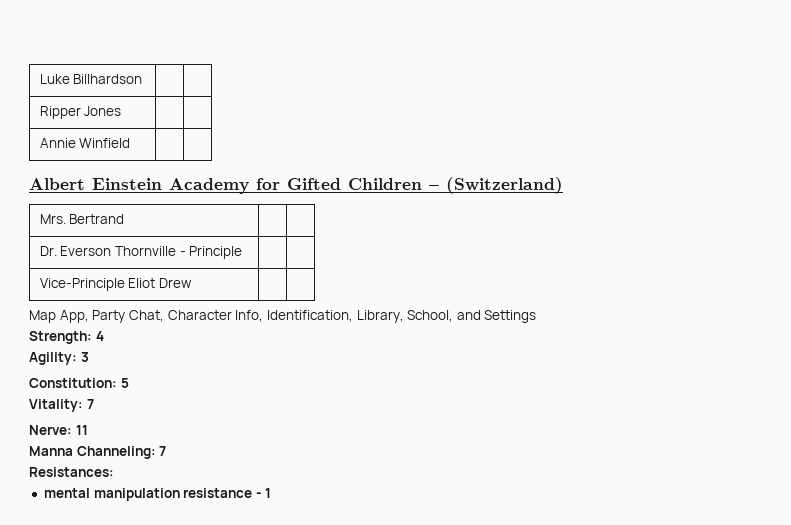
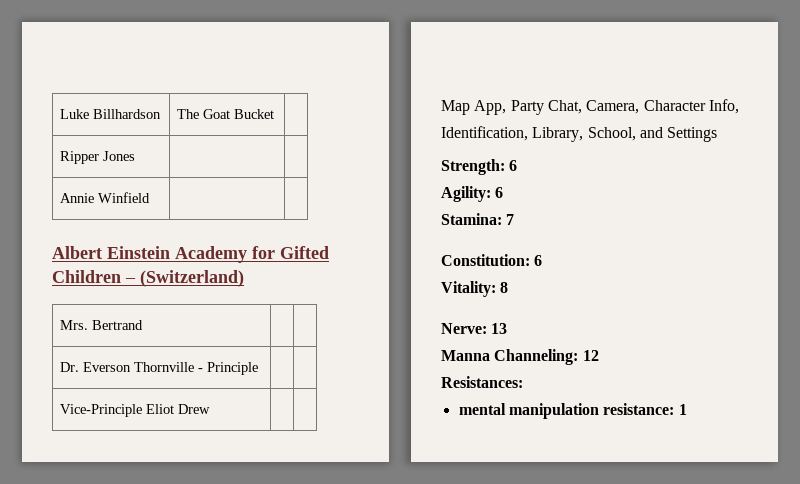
- Luke Billhardson | |
+ Luke Billhardson | The Goat Bucket |
- Map App, Party Chat, Character Info, Identification, Library, School, and Settings
+ Map App, Party Chat, Camera, Character Info, Identification, Library, School, and Settings
- Strength: 4
+ Strength: 6
- Agility: 3
+ Agility: 6
+ Stamina: 7
- Constitution: 5
+ Constitution: 6
- Vitality: 7
+ Vitality: 8
- Nerve: 11
+ Nerve: 13
- Manna Channeling: 7
+ Manna Channeling: 12
- mental manipulation resistance - 1
+ mental manipulation resistance: 1

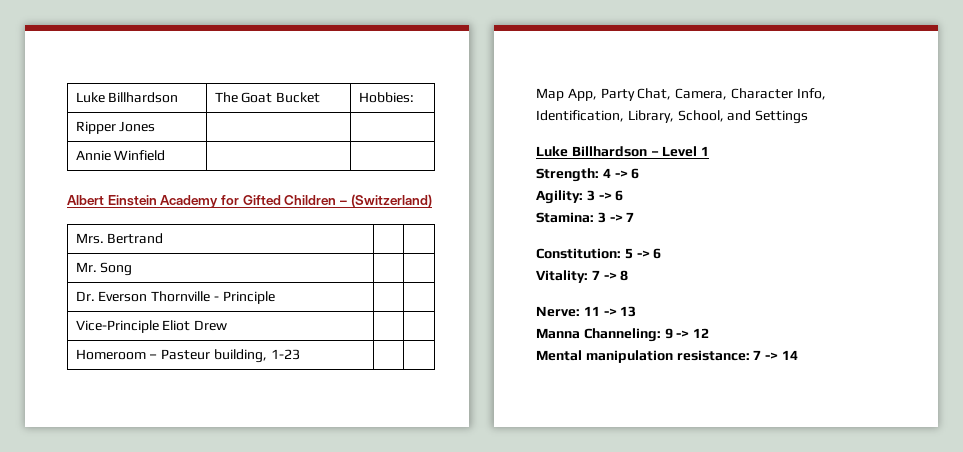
- Luke Billhardson | The Goat Bucket |
+ Luke Billhardson | The Goat Bucket | Hobbies:
+ Mr. Song | |
+ Homeroom – Pasteur building, 1-23 | |
+ Luke Billhardson – Level 1
- Strength: 6
+ Strength: 4 -> 6
- Agility: 6
+ Agility: 3 -> 6
- Stamina: 7
+ Stamina: 3 -> 7
- Constitution: 6
+ Constitution: 5 -> 6
- Vitality: 8
+ Vitality: 7 -> 8
- Nerve: 13
+ Nerve: 11 -> 13
- Manna Channeling: 12
+ Manna Channeling: 9 -> 12
- Resistances:
- mental manipulation resistance: 1
+ Mental manipulation resistance: 7 -> 14

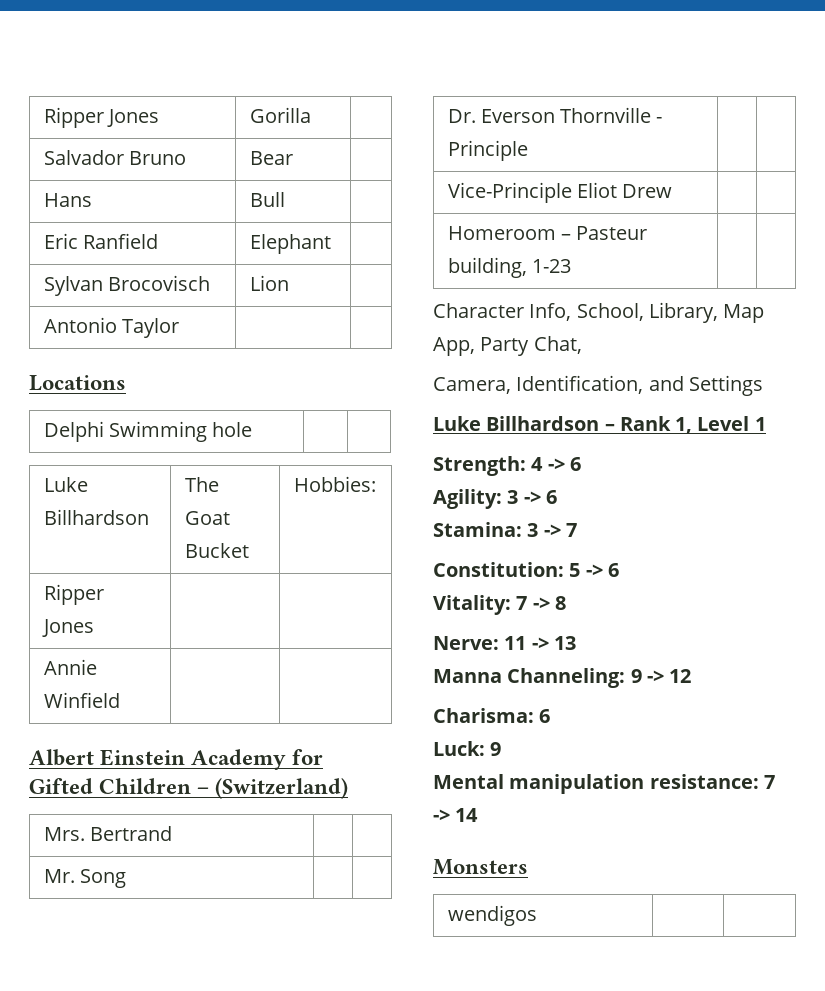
+ Ripper Jones | Gorilla |
+ Salvador Bruno | Bear |
+ Hans | Bull |
+ Eric Ranfield | Elephant |
+ Sylvan Brocovisch | Lion |
+ Antonio Taylor | |
+ Locations
+ Delphi Swimming hole | |
- Map App, Party Chat, Camera, Character Info, Identification, Library, School, and Settings
+ Character Info, School, Library, Map App, Party Chat,
+ Camera, Identification, and Settings
- Luke Billhardson – Level 1
+ Luke Billhardson – Rank 1, Level 1
+ Charisma: 6
+ Luck: 9
+ Monsters
+ wendigos | |

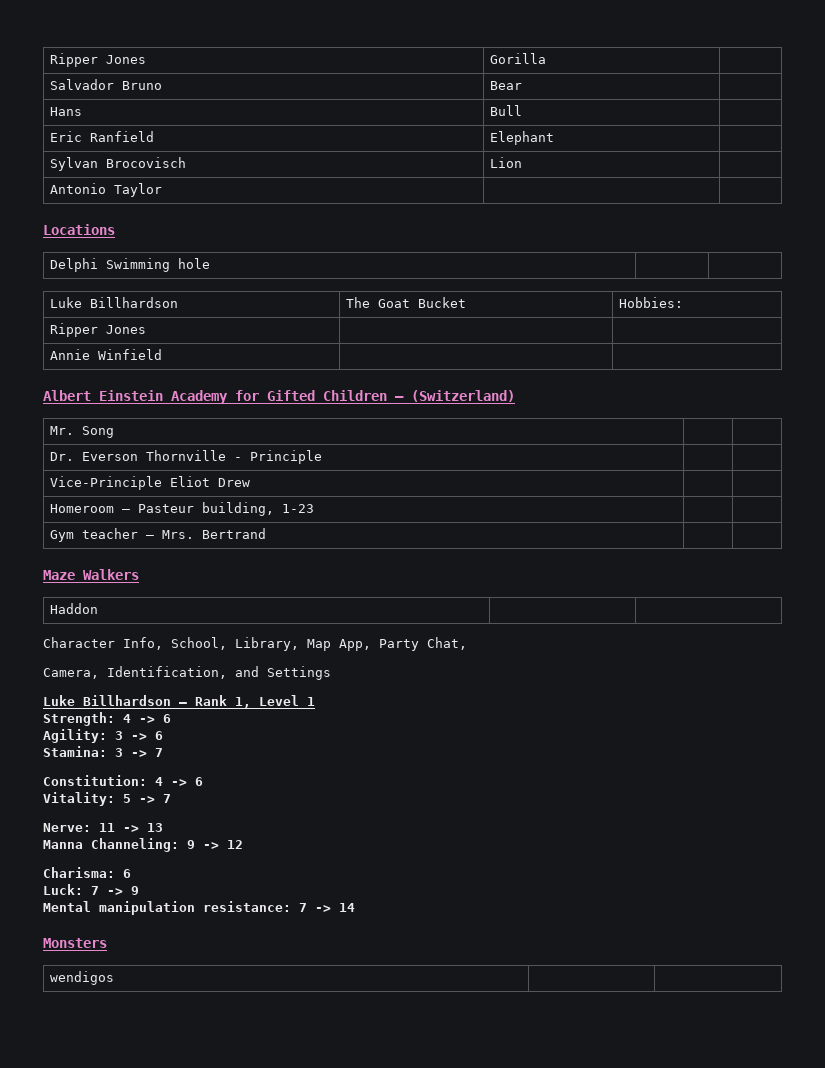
- Mrs. Bertrand | |
+ Gym teacher – Mrs. Bertrand | |
+ Maze Walkers
+ Haddon | |
- Constitution: 5 -> 6
+ Constitution: 4 -> 6
- Vitality: 7 -> 8
+ Vitality: 5 -> 7
- Luck: 9
+ Luck: 7 -> 9

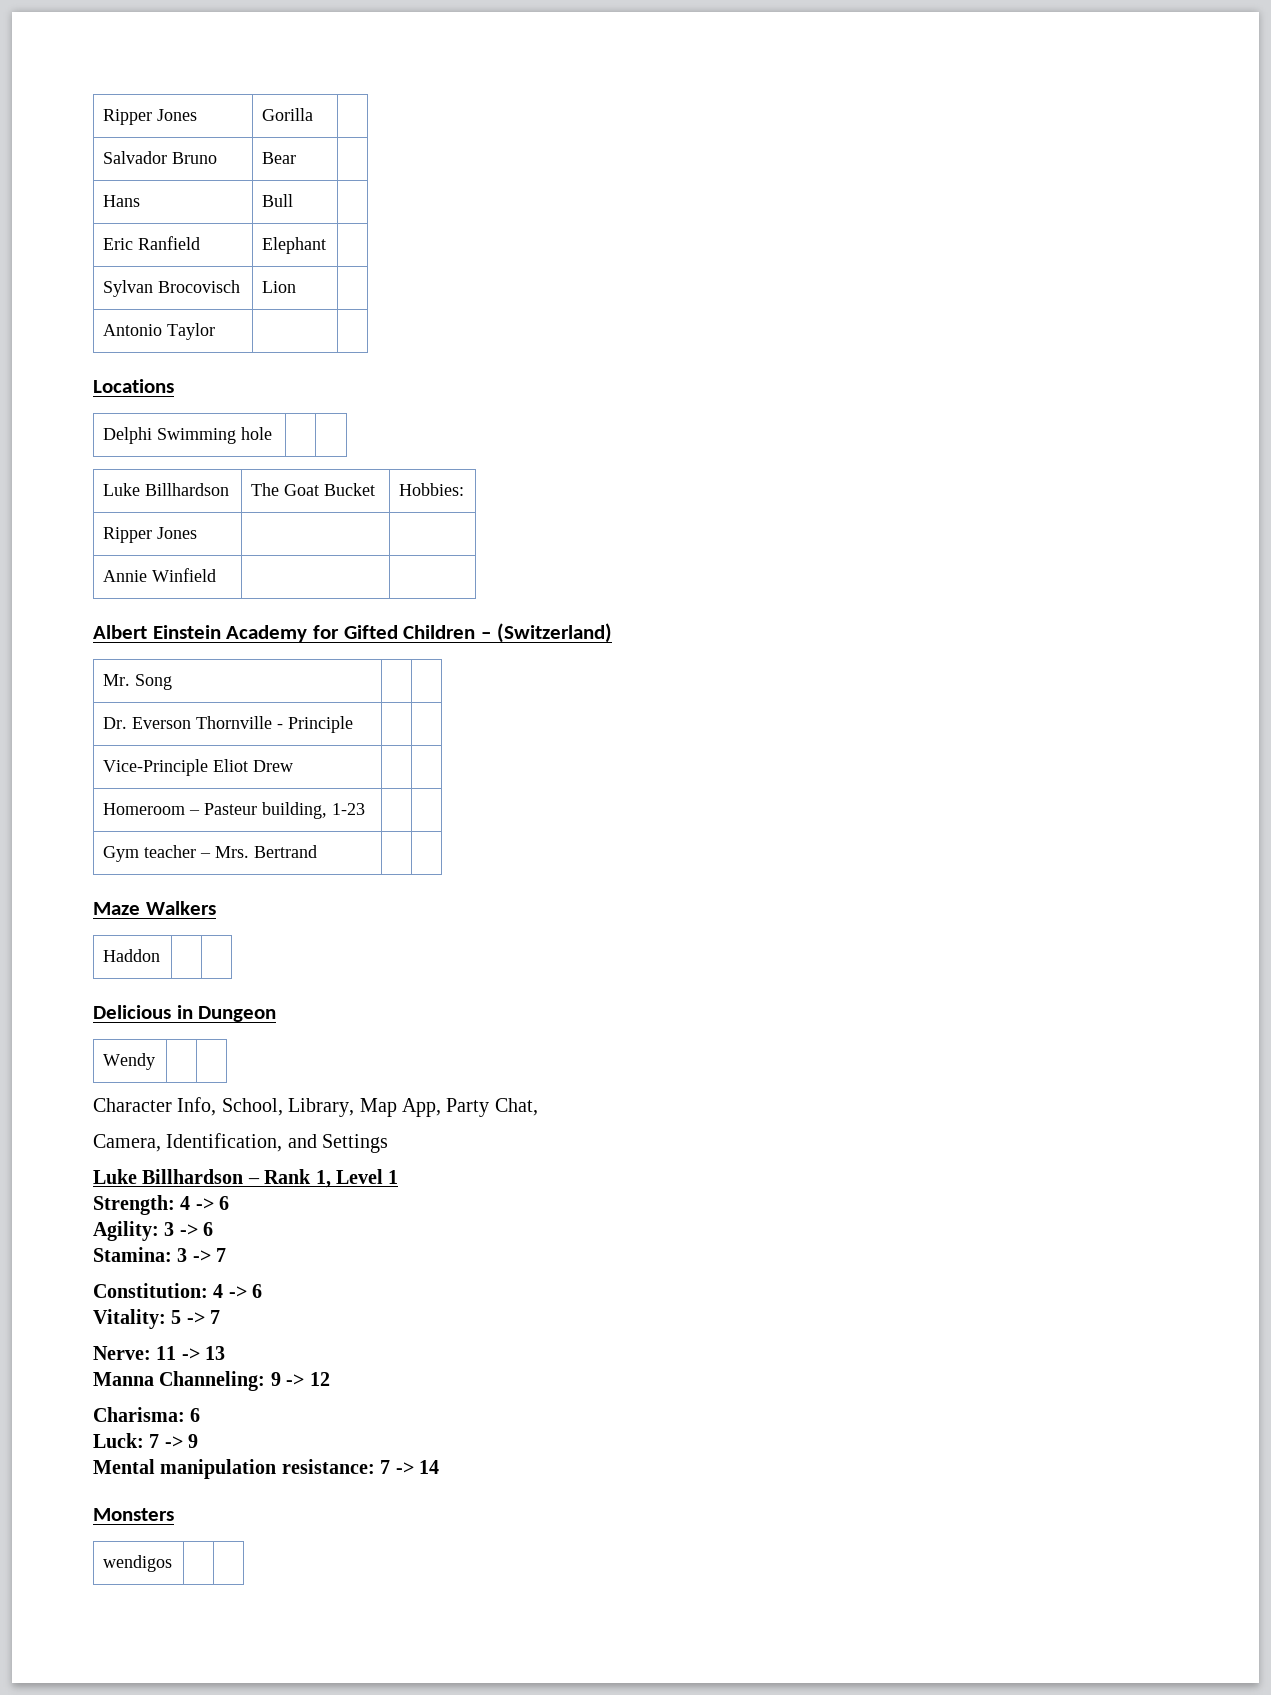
+ Delicious in Dungeon
+ Wendy | |

